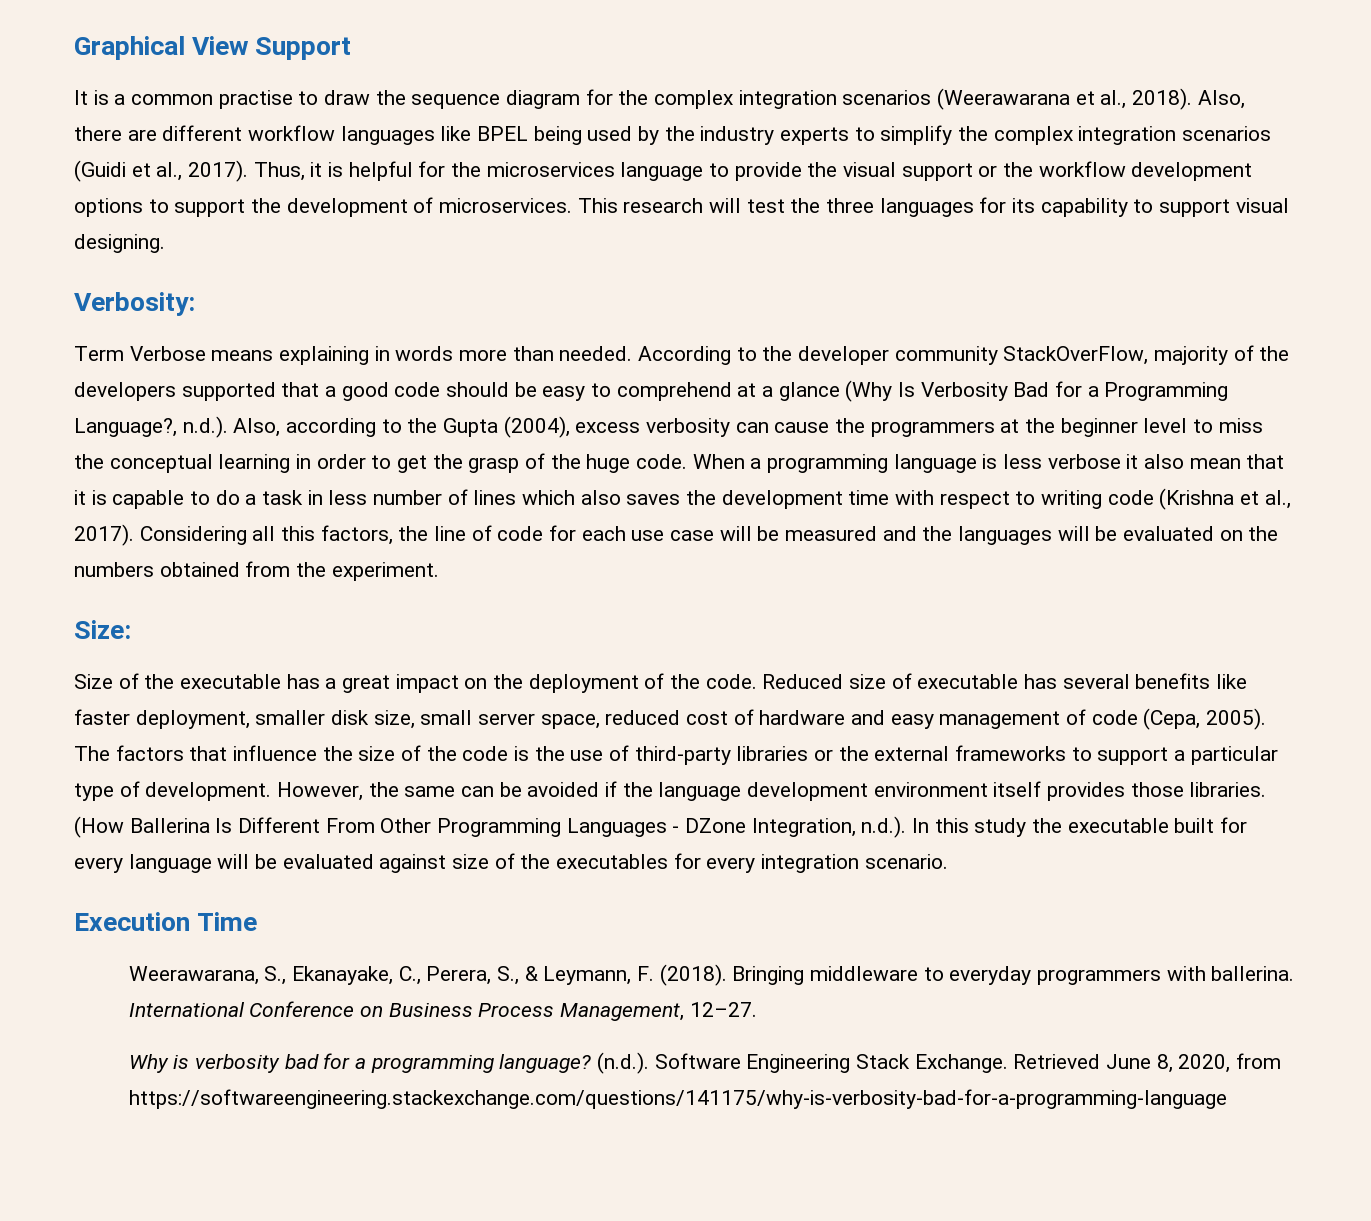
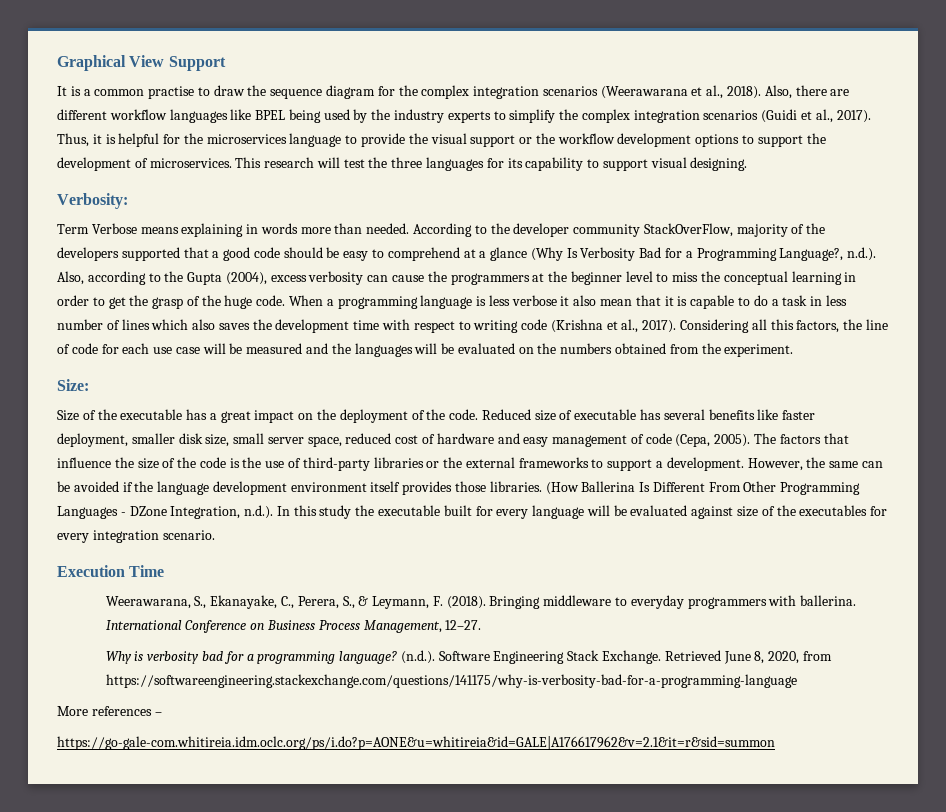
- The factors that influence the size of the code is the use of third-party libraries or the external frameworks to support a particular type of development.
+ The factors that influence the size of the code is the use of third-party libraries or the external frameworks to support a development.
+ More references –
+ https://go-gale-com.whitireia.idm.oclc.org/ps/i.do?p=AONE&u=whitireia&id=GALE|A176617962&v=2.1&it=r&sid=summon

